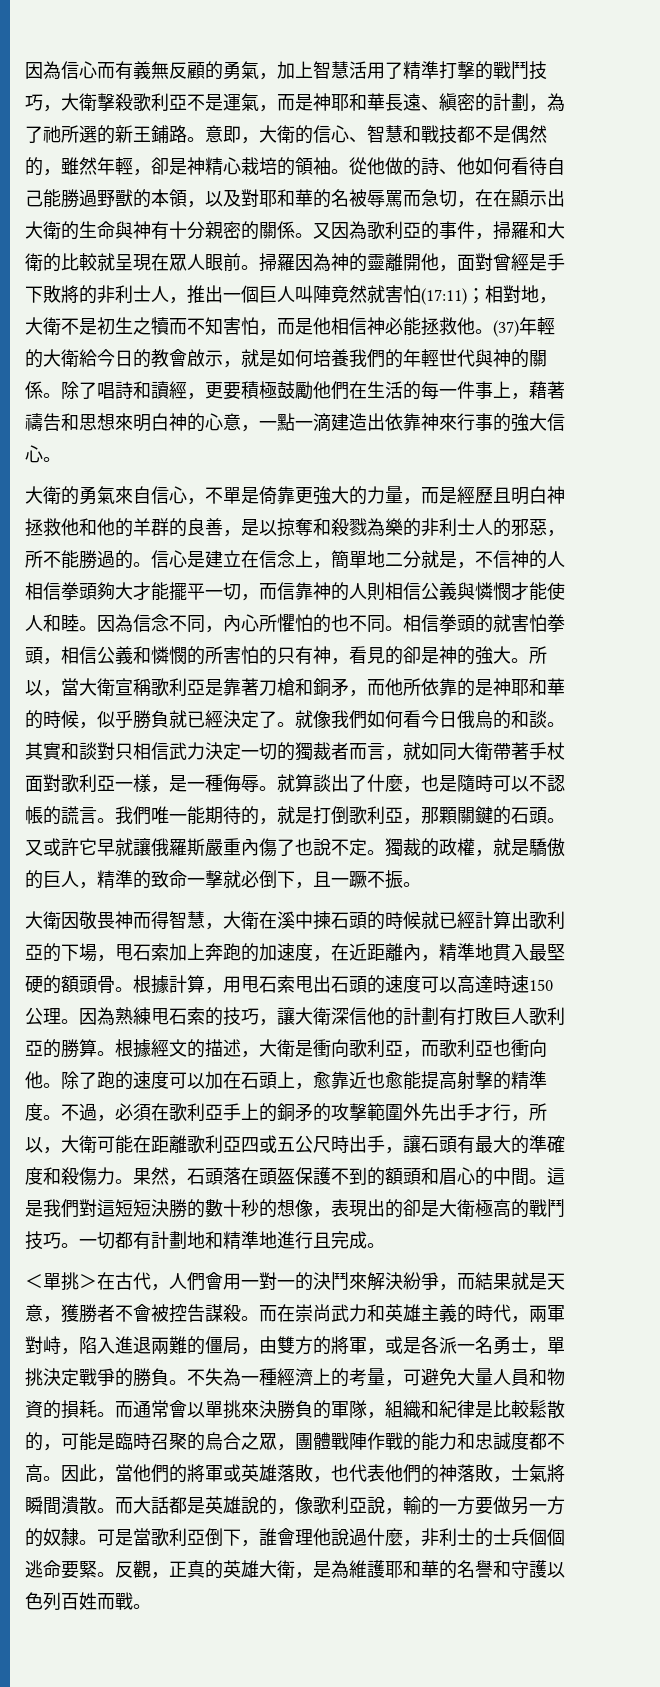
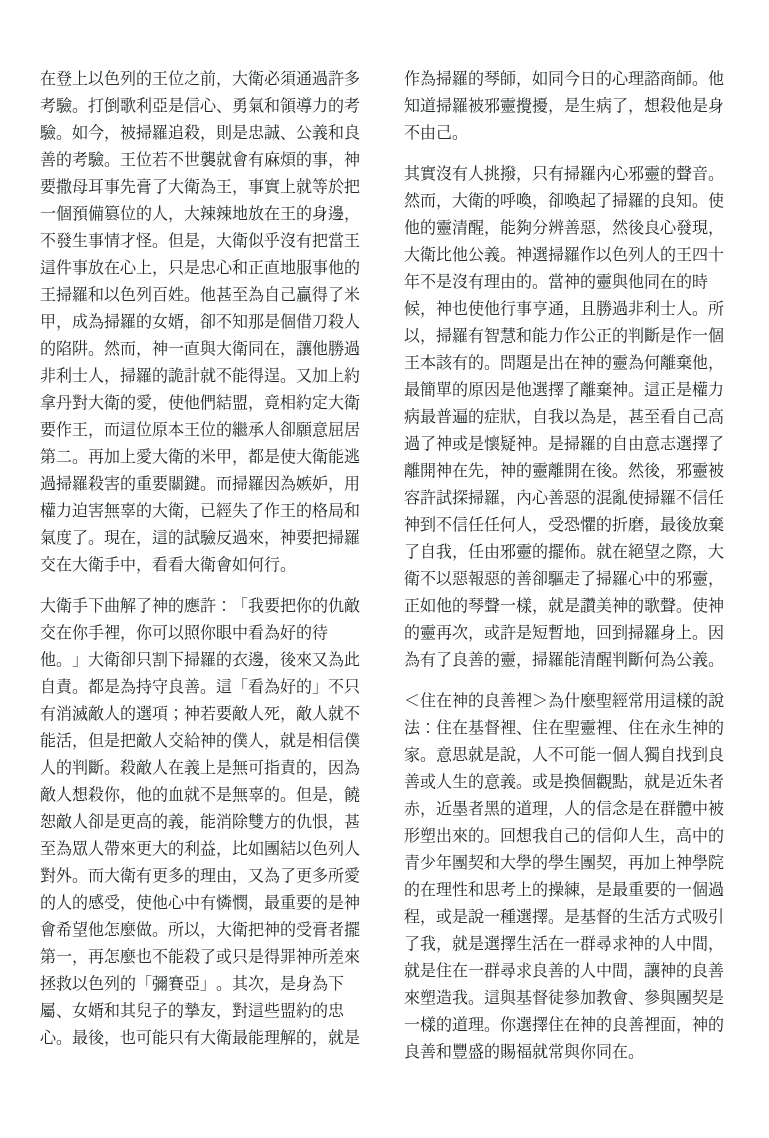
- 因為信心而有義無反顧的勇氣，加上智慧活用了精準打擊的戰鬥技巧，大衛擊殺歌利亞不是運氣，而是神耶和華長遠、縝密的計劃，為了祂所選的新王鋪路。意即，大衛的信心、智慧和戰技都不是偶然的，雖然年輕，卻是神精心栽培的領袖。從他做的詩、他如何看待自己能勝過野獸的本領，以及對耶和華的名被辱罵而急切，在在顯示出大衛的生命與神有十分親密的關係。又因為歌利亞的事件，掃羅和大衛的比較就呈現在眾人眼前。掃羅因為神的靈離開他，面對曾經是手下敗將的非利士人，推出一個巨人叫陣竟然就害怕(17:11)；相對地，大衛不是初生之犢而不知害怕，而是他相信神必能拯救他。(37)年輕的大衛給今日的教會啟示，就是如何培養我們的年輕世代與神的關係。除了唱詩和讀經，更要積極鼓勵他們在生活的每一件事上，藉著禱告和思想來明白神的心意，一點一滴建造出依靠神來行事的強大信心。
- 大衛的勇氣來自信心，不單是倚靠更強大的力量，而是經歷且明白神拯救他和他的羊群的良善，是以掠奪和殺戮為樂的非利士人的邪惡，所不能勝過的。信心是建立在信念上，簡單地二分就是，不信神的人相信拳頭夠大才能擺平一切，而信靠神的人則相信公義與憐憫才能使人和睦。因為信念不同，內心所懼怕的也不同。相信拳頭的就害怕拳頭，相信公義和憐憫的所害怕的只有神，看見的卻是神的強大。所以，當大衛宣稱歌利亞是靠著刀槍和銅矛，而他所依靠的是神耶和華的時候，似乎勝負就已經決定了。就像我們如何看今日俄烏的和談。其實和談對只相信武力決定一切的獨裁者而言，就如同大衛帶著手杖面對歌利亞一樣，是一種侮辱。就算談出了什麼，也是隨時可以不認帳的謊言。我們唯一能期待的，就是打倒歌利亞，那顆關鍵的石頭。又或許它早就讓俄羅斯嚴重內傷了也說不定。獨裁的政權，就是驕傲的巨人，精準的致命一擊就必倒下，且一蹶不振。
- 大衛因敬畏神而得智慧，大衛在溪中揀石頭的時候就已經計算出歌利亞的下場，甩石索加上奔跑的加速度，在近距離內，精準地貫入最堅硬的額頭骨。根據計算，用甩石索甩出石頭的速度可以高達時速150公理。因為熟練甩石索的技巧，讓大衛深信他的計劃有打敗巨人歌利亞的勝算。根據經文的描述，大衛是衝向歌利亞，而歌利亞也衝向他。除了跑的速度可以加在石頭上，愈靠近也愈能提高射擊的精準度。不過，必須在歌利亞手上的銅矛的攻擊範圍外先出手才行，所以，大衛可能在距離歌利亞四或五公尺時出手，讓石頭有最大的準確度和殺傷力。果然，石頭落在頭盔保護不到的額頭和眉心的中間。這是我們對這短短決勝的數十秒的想像，表現出的卻是大衛極高的戰鬥技巧。一切都有計劃地和精準地進行且完成。
- ＜單挑＞在古代，人們會用一對一的決鬥來解決紛爭，而結果就是天意，獲勝者不會被控告謀殺。而在崇尚武力和英雄主義的時代，兩軍對峙，陷入進退兩難的僵局，由雙方的將軍，或是各派一名勇士，單挑決定戰爭的勝負。不失為一種經濟上的考量，可避免大量人員和物資的損耗。而通常會以單挑來決勝負的軍隊，組織和紀律是比較鬆散的，可能是臨時召聚的烏合之眾，團體戰陣作戰的能力和忠誠度都不高。因此，當他們的將軍或英雄落敗，也代表他們的神落敗，士氣將瞬間潰散。而大話都是英雄說的，像歌利亞說，輸的一方要做另一方的奴隸。可是當歌利亞倒下，誰會理他說過什麼，非利士的士兵個個逃命要緊。反觀，正真的英雄大衛，是為維護耶和華的名譽和守護以色列百姓而戰。
+ 在登上以色列的王位之前，大衛必須通過許多考驗。打倒歌利亞是信心、勇氣和領導力的考驗。如今，被掃羅追殺，則是忠誠、公義和良善的考驗。王位若不世襲就會有麻煩的事，神要撒母耳事先膏了大衛為王，事實上就等於把一個預備篡位的人，大辣辣地放在王的身邊，不發生事情才怪。但是，大衛似乎沒有把當王這件事放在心上，只是忠心和正直地服事他的王掃羅和以色列百姓。他甚至為自己贏得了米甲，成為掃羅的女婿，卻不知那是個借刀殺人的陷阱。然而，神一直與大衛同在，讓他勝過非利士人，掃羅的詭計就不能得逞。又加上約拿丹對大衛的愛，使他們結盟，竟相約定大衛要作王，而這位原本王位的繼承人卻願意屈居第二。再加上愛大衛的米甲，都是使大衛能逃過掃羅殺害的重要關鍵。而掃羅因為嫉妒，用權力迫害無辜的大衛，已經失了作王的格局和氣度了。現在，這的試驗反過來，神要把掃羅交在大衛手中，看看大衛會如何行。
+ 大衛手下曲解了神的應許：「我要把你的仇敵交在你手裡，你可以照你眼中看為好的待他。」大衛卻只割下掃羅的衣邊，後來又為此自責。都是為持守良善。這「看為好的」不只有消滅敵人的選項；神若要敵人死，敵人就不能活，但是把敵人交給神的僕人，就是相信僕人的判斷。殺敵人在義上是無可指責的，因為敵人想殺你，他的血就不是無辜的。但是，饒恕敵人卻是更高的義，能消除雙方的仇恨，甚至為眾人帶來更大的利益，比如團結以色列人對外。而大衛有更多的理由，又為了更多所愛的人的感受，使他心中有憐憫，最重要的是神會希望他怎麼做。所以，大衛把神的受膏者擺第一，再怎麼也不能殺了或只是得罪神所差來拯救以色列的「彌賽亞」。其次，是身為下屬、女婿和其兒子的摯友，對這些盟約的忠心。最後，也可能只有大衛最能理解的，就是作為掃羅的琴師，如同今日的心理諮商師。他知道掃羅被邪靈攪擾，是生病了，想殺他是身不由己。
+ 其實沒有人挑撥，只有掃羅內心邪靈的聲音。然而，大衛的呼喚，卻喚起了掃羅的良知。使他的靈清醒，能夠分辨善惡，然後良心發現，大衛比他公義。神選掃羅作以色列人的王四十年不是沒有理由的。當神的靈與他同在的時候，神也使他行事亨通，且勝過非利士人。所以，掃羅有智慧和能力作公正的判斷是作一個王本該有的。問題是出在神的靈為何離棄他，最簡單的原因是他選擇了離棄神。這正是權力病最普遍的症狀，自我以為是，甚至看自己高過了神或是懷疑神。是掃羅的自由意志選擇了離開神在先，神的靈離開在後。然後，邪靈被容許試探掃羅，內心善惡的混亂使掃羅不信任神到不信任任何人，受恐懼的折磨，最後放棄了自我，任由邪靈的擺佈。就在絕望之際，大衛不以惡報惡的善卻驅走了掃羅心中的邪靈，正如他的琴聲一樣，就是讚美神的歌聲。使神的靈再次，或許是短暫地，回到掃羅身上。因為有了良善的靈，掃羅能清醒判斷何為公義。
+ ＜住在神的良善裡＞為什麼聖經常用這樣的說法：住在基督裡、住在聖靈裡、住在永生神的家。意思就是說，人不可能一個人獨自找到良善或人生的意義。或是換個觀點，就是近朱者赤，近墨者黑的道理，人的信念是在群體中被形塑出來的。回想我自己的信仰人生，高中的青少年團契和大學的學生團契，再加上神學院的在理性和思考上的操練，是最重要的一個過程，或是說一種選擇。是基督的生活方式吸引了我，就是選擇生活在一群尋求神的人中間，就是住在一群尋求良善的人中間，讓神的良善來塑造我。這與基督徒參加教會、參與團契是一樣的道理。你選擇住在神的良善裡面，神的良善和豐盛的賜福就常與你同在。

